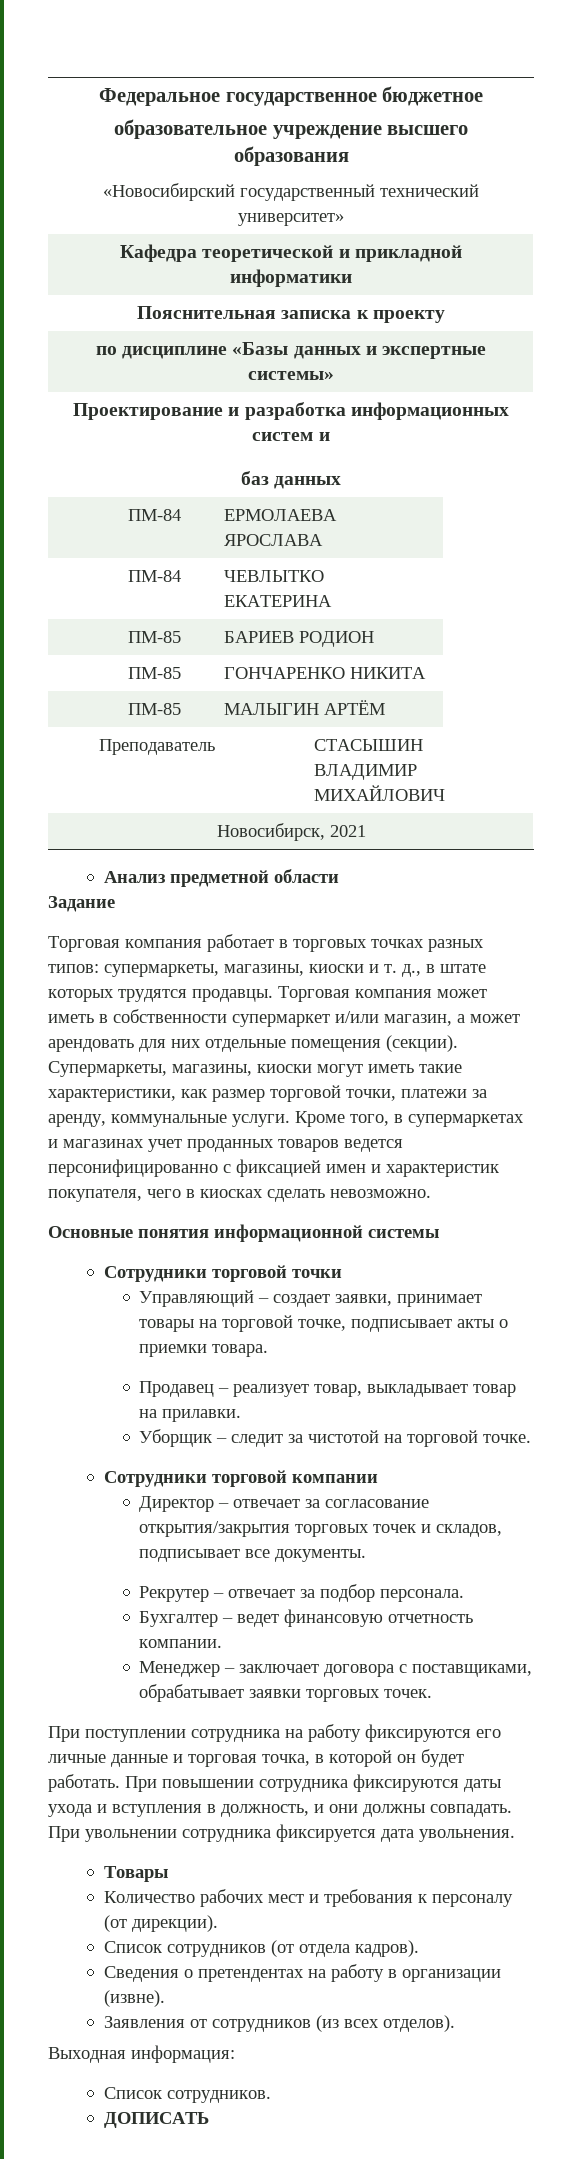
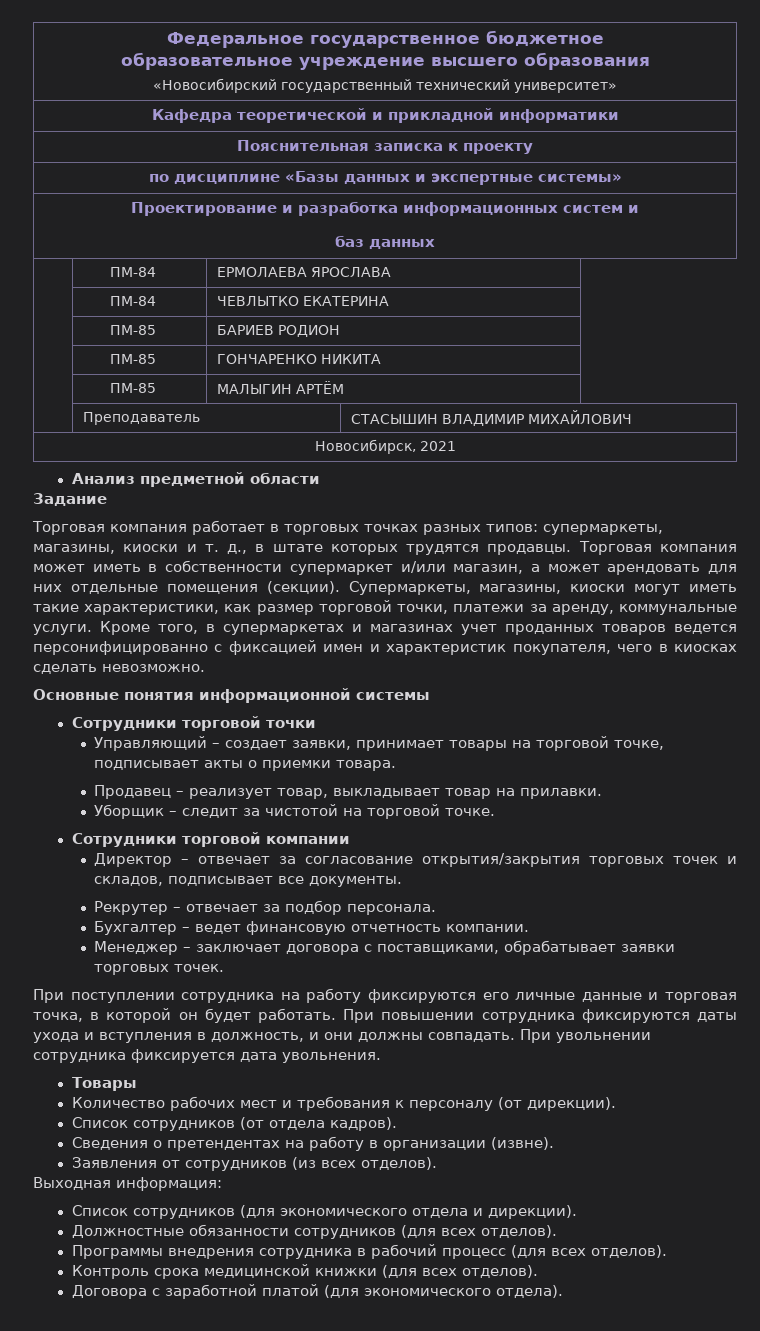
- Список сотрудников.
- ДОПИСАТЬ
+ Список сотрудников (для экономического отдела и дирекции).
+ Должностные обязанности сотрудников (для всех отделов).
+ Программы внедрения сотрудника в рабочий процесс (для всех отделов).
+ Контроль срока медицинской книжки (для всех отделов).
+ Договора с заработной платой (для экономического отдела).

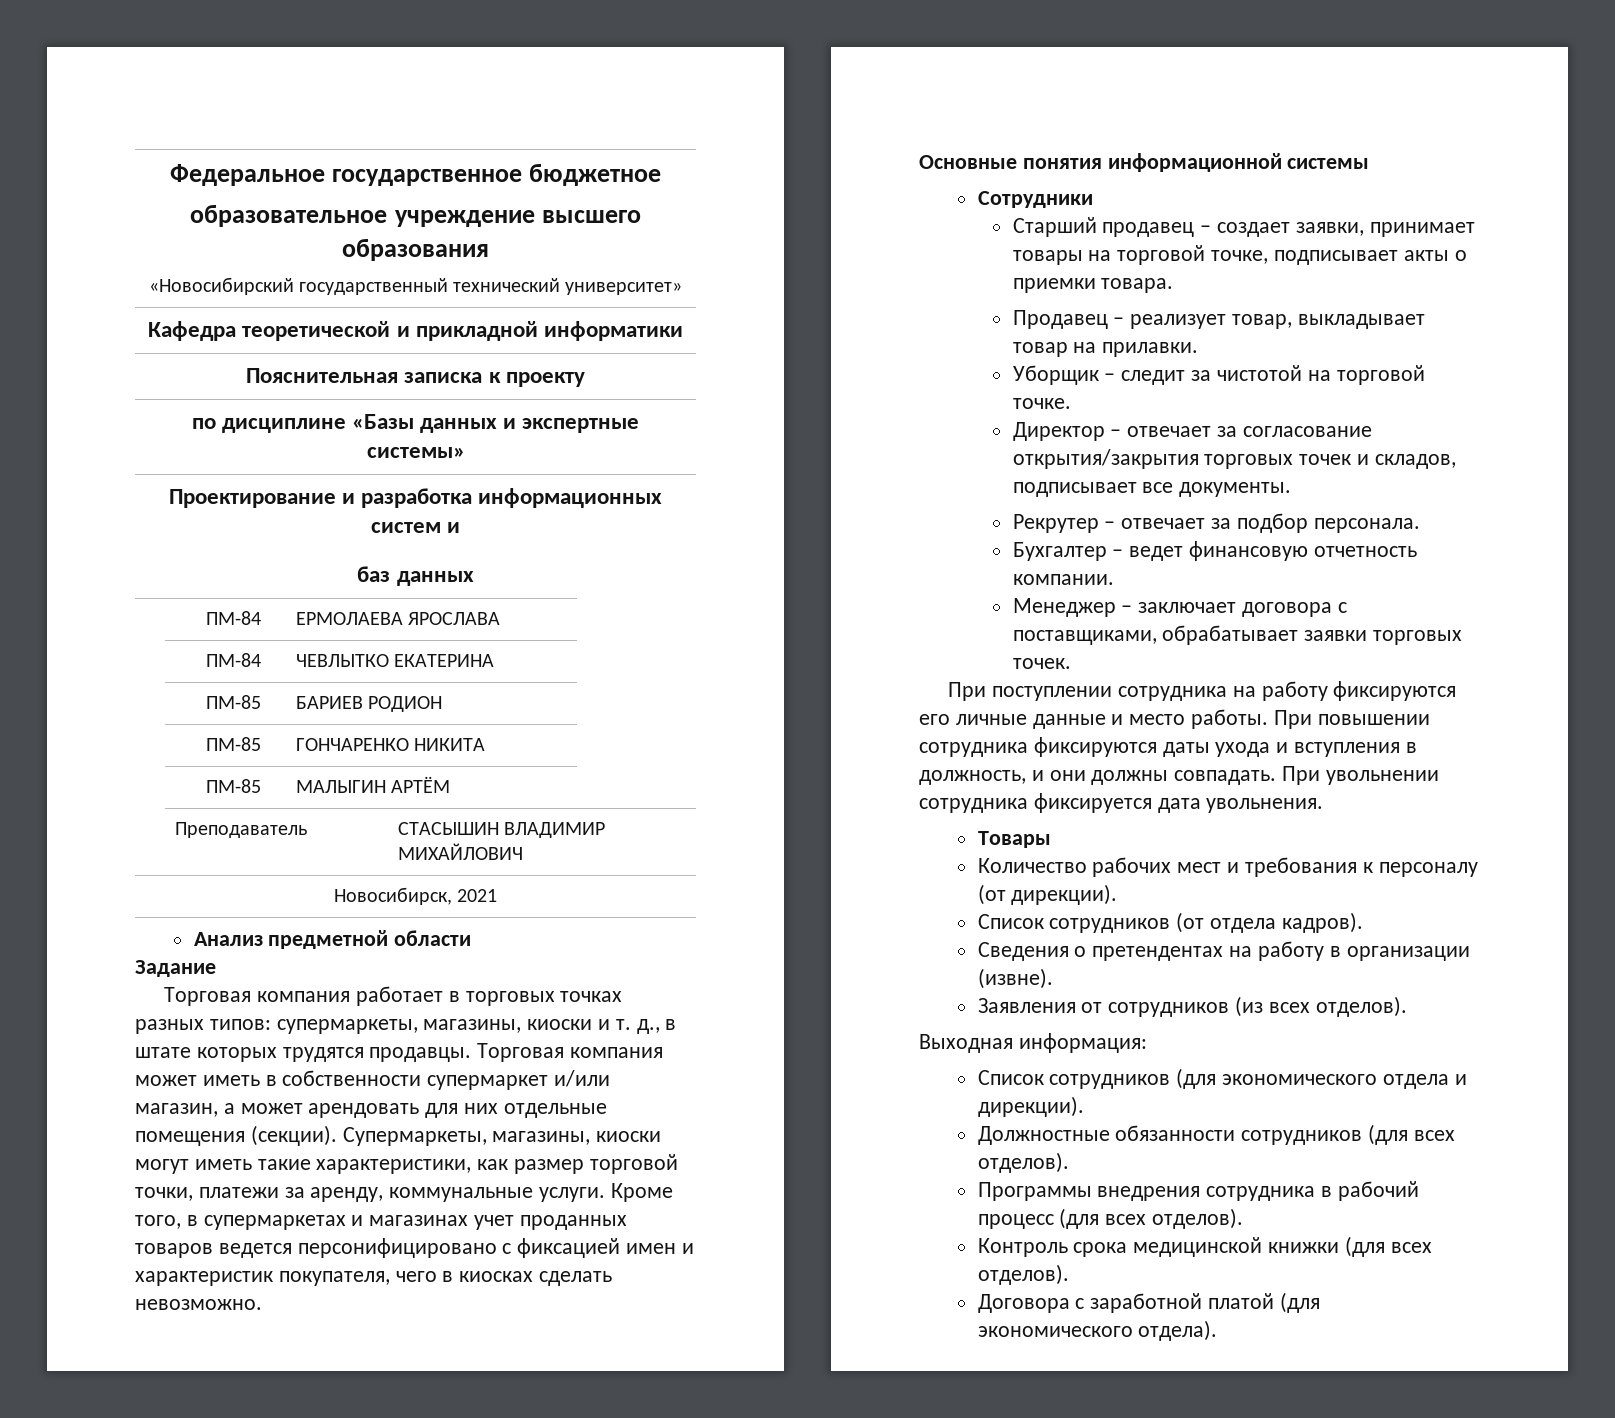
- Кроме того, в супермаркетах и магазинах учет проданных товаров ведется персонифицированно с фиксацией имен и характеристик покупателя, чего в киосках сделать невозможно.
+ Кроме того, в супермаркетах и магазинах учет проданных товаров ведется персонифицировано с фиксацией имен и характеристик покупателя, чего в киосках сделать невозможно.
- Сотрудники торговой точки
- Управляющий – создает заявки, принимает товары на торговой точке, подписывает акты о приемки товара.
+ Сотрудники
+ Старший продавец – создает заявки, принимает товары на торговой точке, подписывает акты о приемки товара.
- Сотрудники торговой компании
- При поступлении сотрудника на работу фиксируются его личные данные и торговая точка, в которой он будет работать.
+ При поступлении сотрудника на работу фиксируются его личные данные и место работы.

